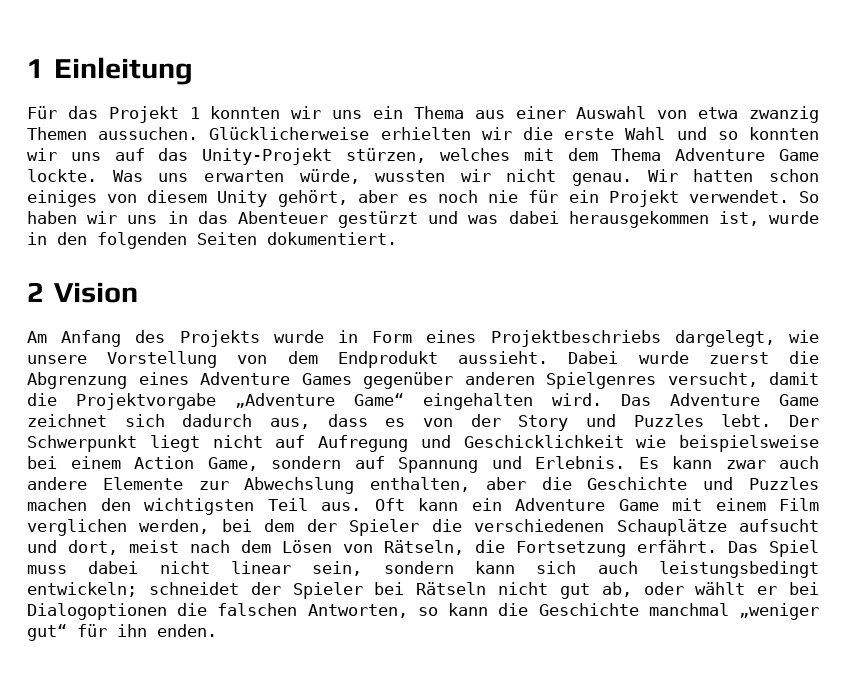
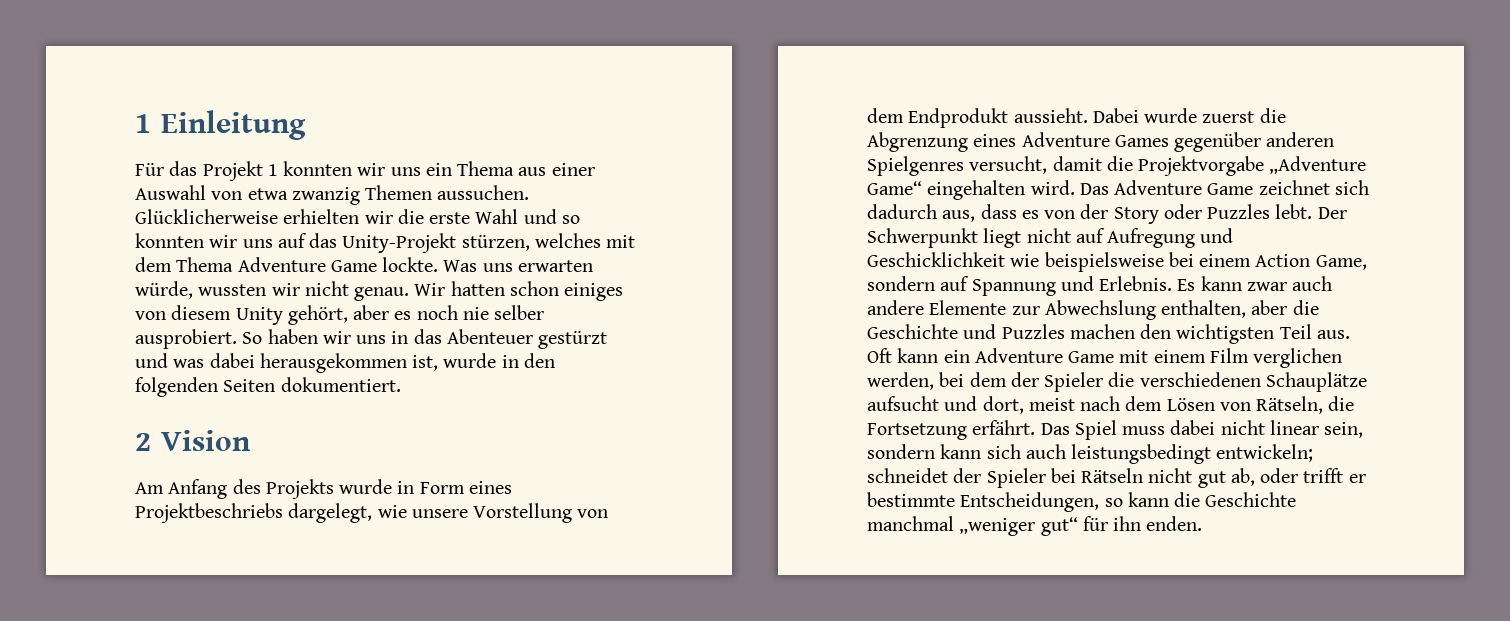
- Wir hatten schon einiges von diesem Unity gehört, aber es noch nie für ein Projekt verwendet.
+ Wir hatten schon einiges von diesem Unity gehört, aber es noch nie selber ausprobiert.
- Das Adventure Game zeichnet sich dadurch aus, dass es von der Story und Puzzles lebt.
+ Das Adventure Game zeichnet sich dadurch aus, dass es von der Story oder Puzzles lebt.
- Das Spiel muss dabei nicht linear sein, sondern kann sich auch leistungsbedingt entwickeln; schneidet der Spieler bei Rätseln nicht gut ab, oder wählt er bei Dialogoptionen die falschen Antworten, so kann die Geschichte manchmal „weniger gut“ für ihn enden.
+ Das Spiel muss dabei nicht linear sein, sondern kann sich auch leistungsbedingt entwickeln; schneidet der Spieler bei Rätseln nicht gut ab, oder trifft er bestimmte Entscheidungen, so kann die Geschichte manchmal „weniger gut“ für ihn enden.

